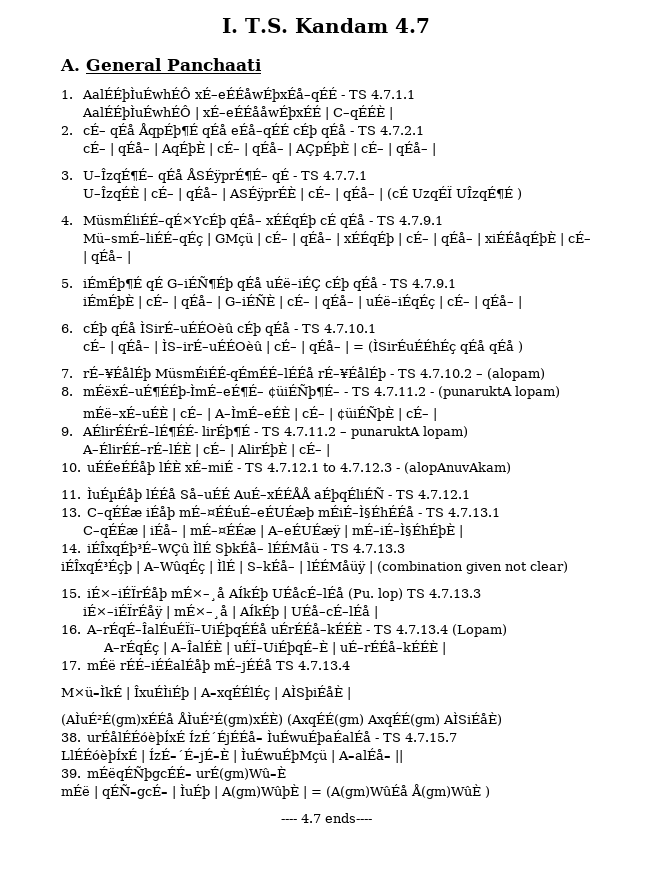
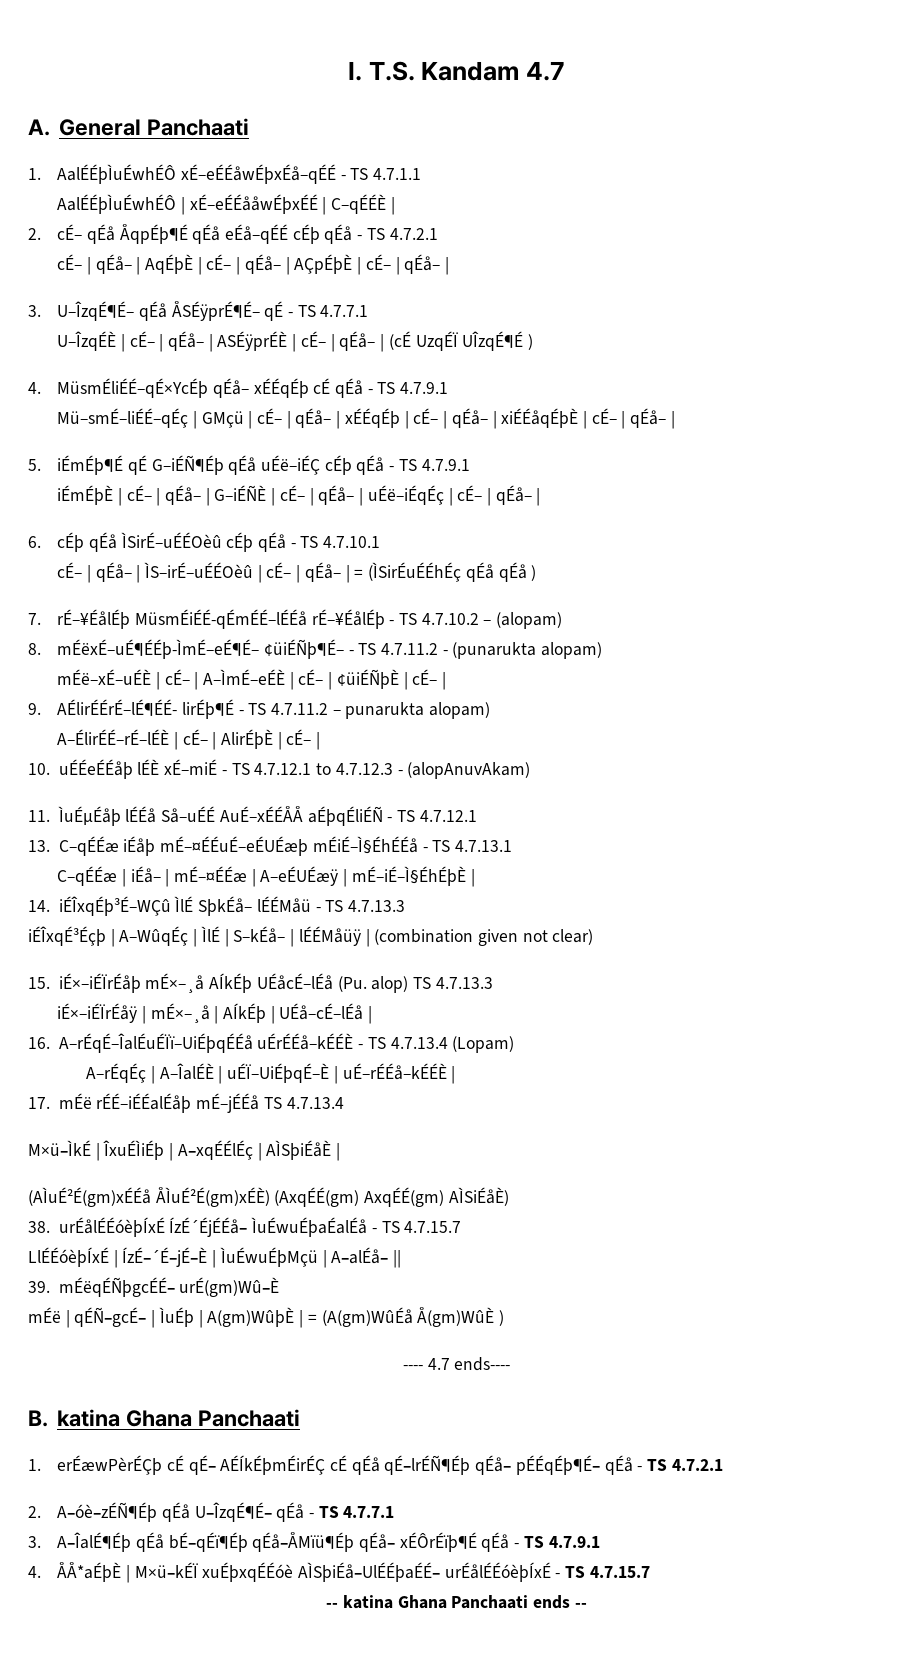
- 8. mÉëxÉ–uÉ¶ÉÉþ-ÌmÉ–eÉ¶É– ¢üiÉÑþ¶É– - TS 4.7.11.2 - (punaruktA lopam)
+ 8. mÉëxÉ–uÉ¶ÉÉþ-ÌmÉ–eÉ¶É– ¢üiÉÑþ¶É– - TS 4.7.11.2 - (punarukta alopam)
- 9. AÉlirÉÉrÉ–lÉ¶ÉÉ- lirÉþ¶É - TS 4.7.11.2 – punaruktA lopam)
+ 9. AÉlirÉÉrÉ–lÉ¶ÉÉ- lirÉþ¶É - TS 4.7.11.2 – punarukta alopam)
- 15. iÉ×–iÉÏrÉåþ mÉ×–¸å AÍkÉþ UÉåcÉ–lÉå (Pu. lop) TS 4.7.13.3
+ 15. iÉ×–iÉÏrÉåþ mÉ×–¸å AÍkÉþ UÉåcÉ–lÉå (Pu. alop) TS 4.7.13.3
+ B. katina Ghana Panchaati
+ 1. erÉæwPèrÉÇþ cÉ qÉ– AÉÍkÉþmÉirÉÇ cÉ qÉå qÉ–lrÉÑ¶Éþ qÉå– pÉÉqÉþ¶É– qÉå - TS 4.7.2.1
+ 2. A–óè–zÉÑ¶Éþ qÉå U–ÎzqÉ¶É– qÉå - TS 4.7.7.1
+ 3. A–ÎalÉ¶Éþ qÉå bÉ–qÉï¶Éþ qÉå–ÅMïü¶Éþ qÉå– xÉÔrÉïþ¶É qÉå - TS 4.7.9.1
+ 4. ÅÅ*aÉþÈ | M×ü–kÉÏ xuÉþxqÉÉóè AÌSþiÉå–UlÉÉþaÉÉ– urÉålÉÉóèþÍxÉ - TS 4.7.15.7
+ -- katina Ghana Panchaati ends --

